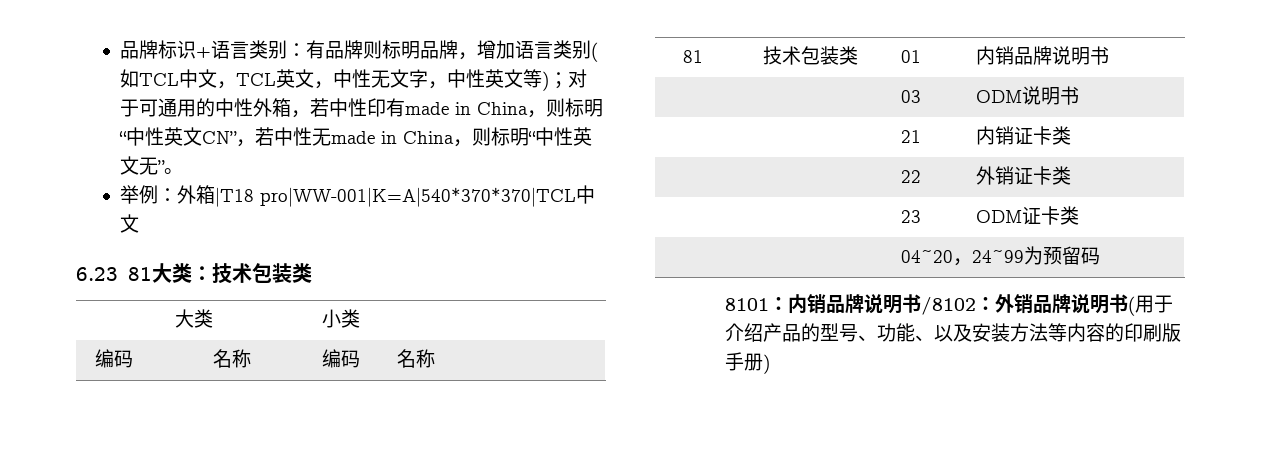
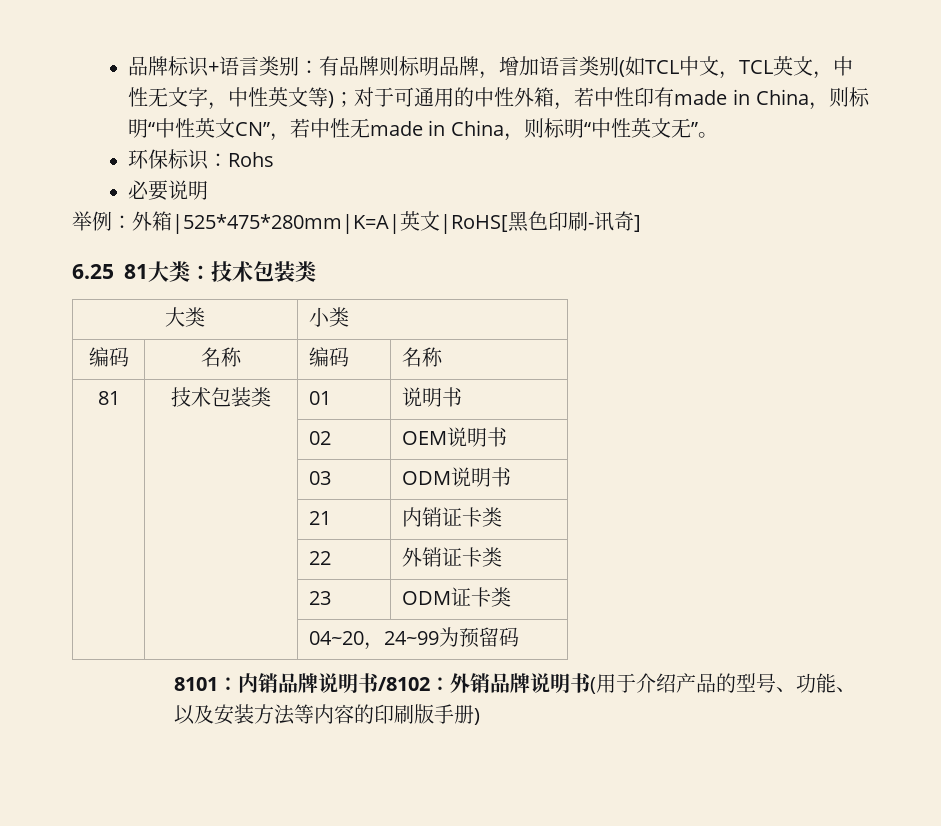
- 举例：外箱|T18 pro|WW-001|K=A|540*370*370|TCL中文
- 6.23 81大类：技术包装类
+ 环保标识：Rohs
+ 必要说明
+ 举例：外箱|525*475*280mm|K=A|英文|RoHS[黑色印刷-讯奇]
+ 6.25 81大类：技术包装类
- 81 | 技术包装类 | 01 | 内销品牌说明书
+ 81 | 技术包装类 | 01 | 说明书
+ | | 02 | OEM说明书

